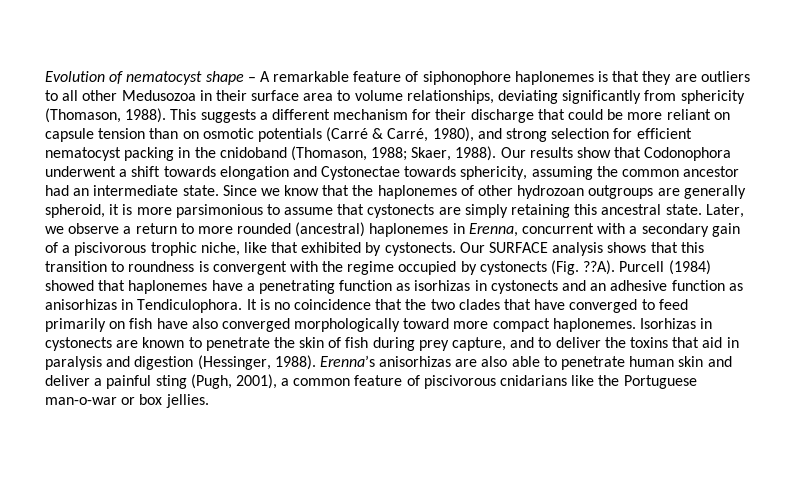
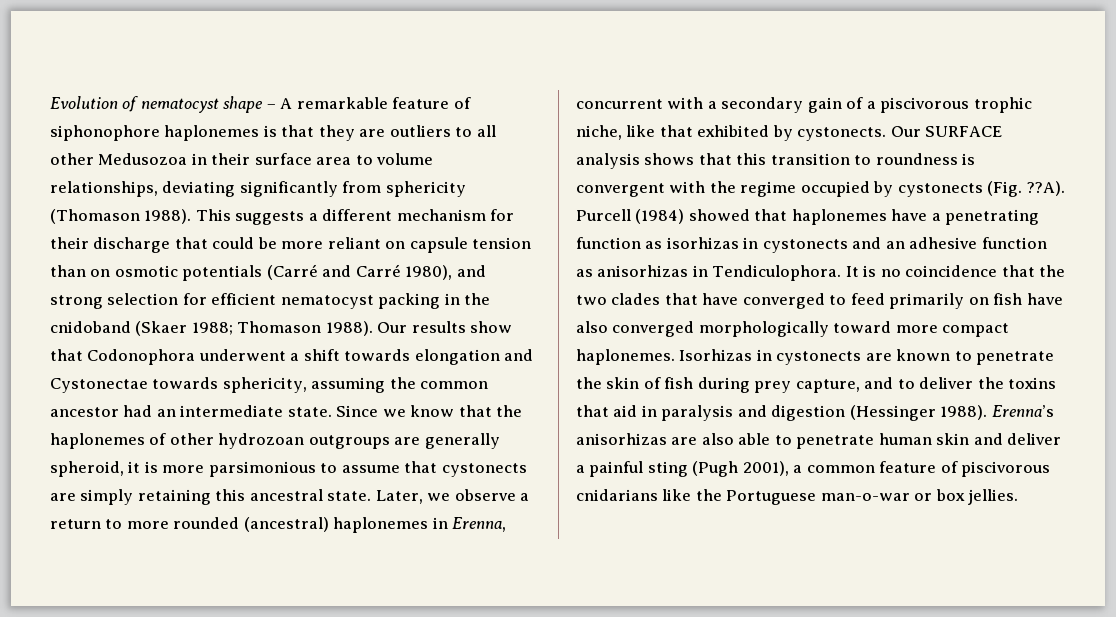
- Evolution of nematocyst shape – A remarkable feature of siphonophore haplonemes is that they are outliers to all other Medusozoa in their surface area to volume relationships, deviating significantly from sphericity (Thomason, 1988).
+ Evolution of nematocyst shape – A remarkable feature of siphonophore haplonemes is that they are outliers to all other Medusozoa in their surface area to volume relationships, deviating significantly from sphericity (Thomason 1988).
- This suggests a different mechanism for their discharge that could be more reliant on capsule tension than on osmotic potentials (Carré & Carré, 1980), and strong selection for efficient nematocyst packing in the cnidoband (Thomason, 1988; Skaer, 1988).
+ This suggests a different mechanism for their discharge that could be more reliant on capsule tension than on osmotic potentials (Carré and Carré 1980), and strong selection for efficient nematocyst packing in the cnidoband (Skaer 1988; Thomason 1988).
- Isorhizas in cystonects are known to penetrate the skin of fish during prey capture, and to deliver the toxins that aid in paralysis and digestion (Hessinger, 1988).
+ Isorhizas in cystonects are known to penetrate the skin of fish during prey capture, and to deliver the toxins that aid in paralysis and digestion (Hessinger 1988).
- Erenna’s anisorhizas are also able to penetrate human skin and deliver a painful sting (Pugh, 2001), a common feature of piscivorous cnidarians like the Portuguese man-o-war or box jellies.
+ Erenna’s anisorhizas are also able to penetrate human skin and deliver a painful sting (Pugh 2001), a common feature of piscivorous cnidarians like the Portuguese man-o-war or box jellies.

